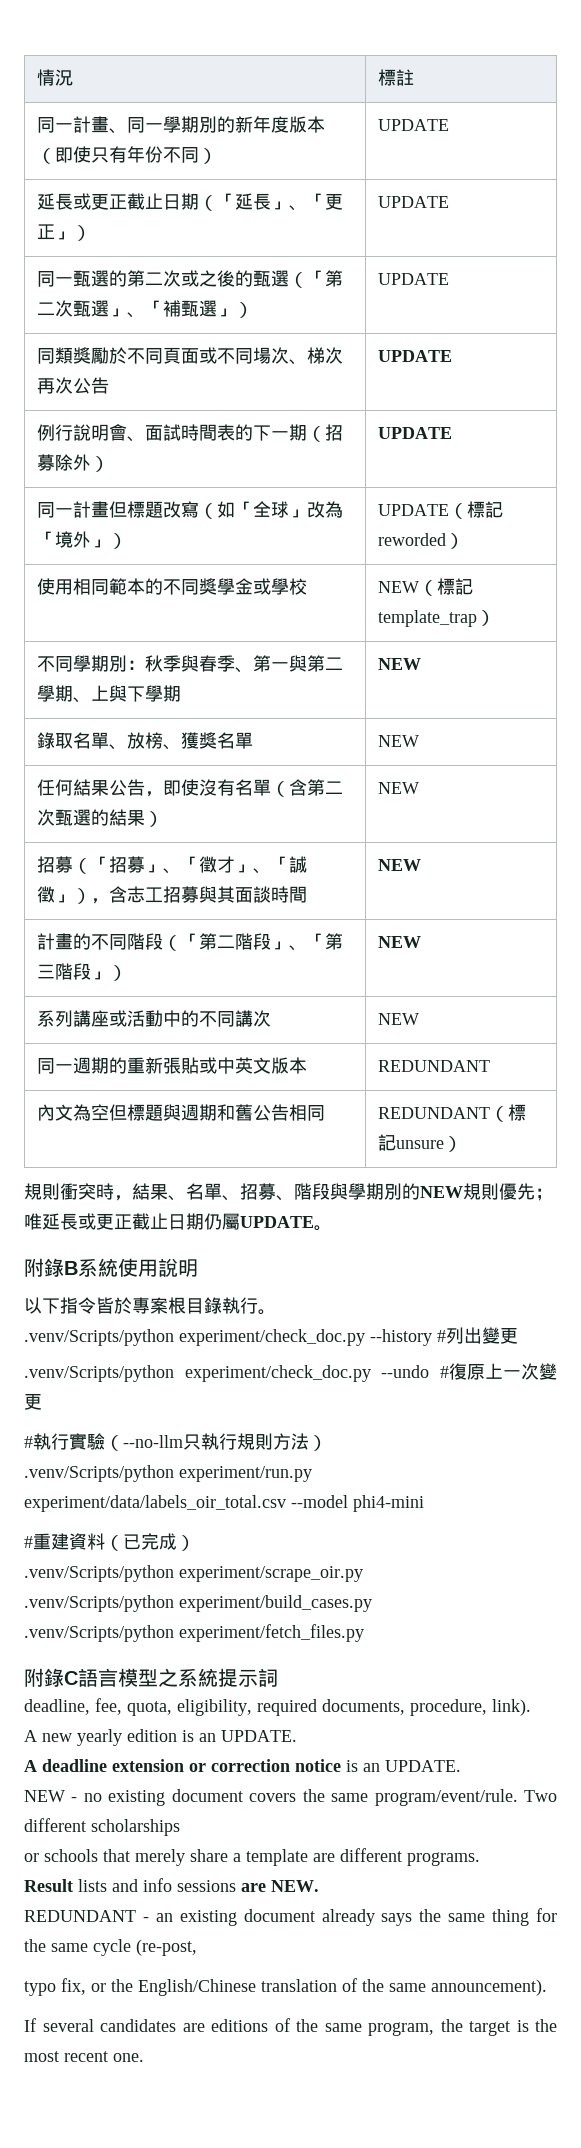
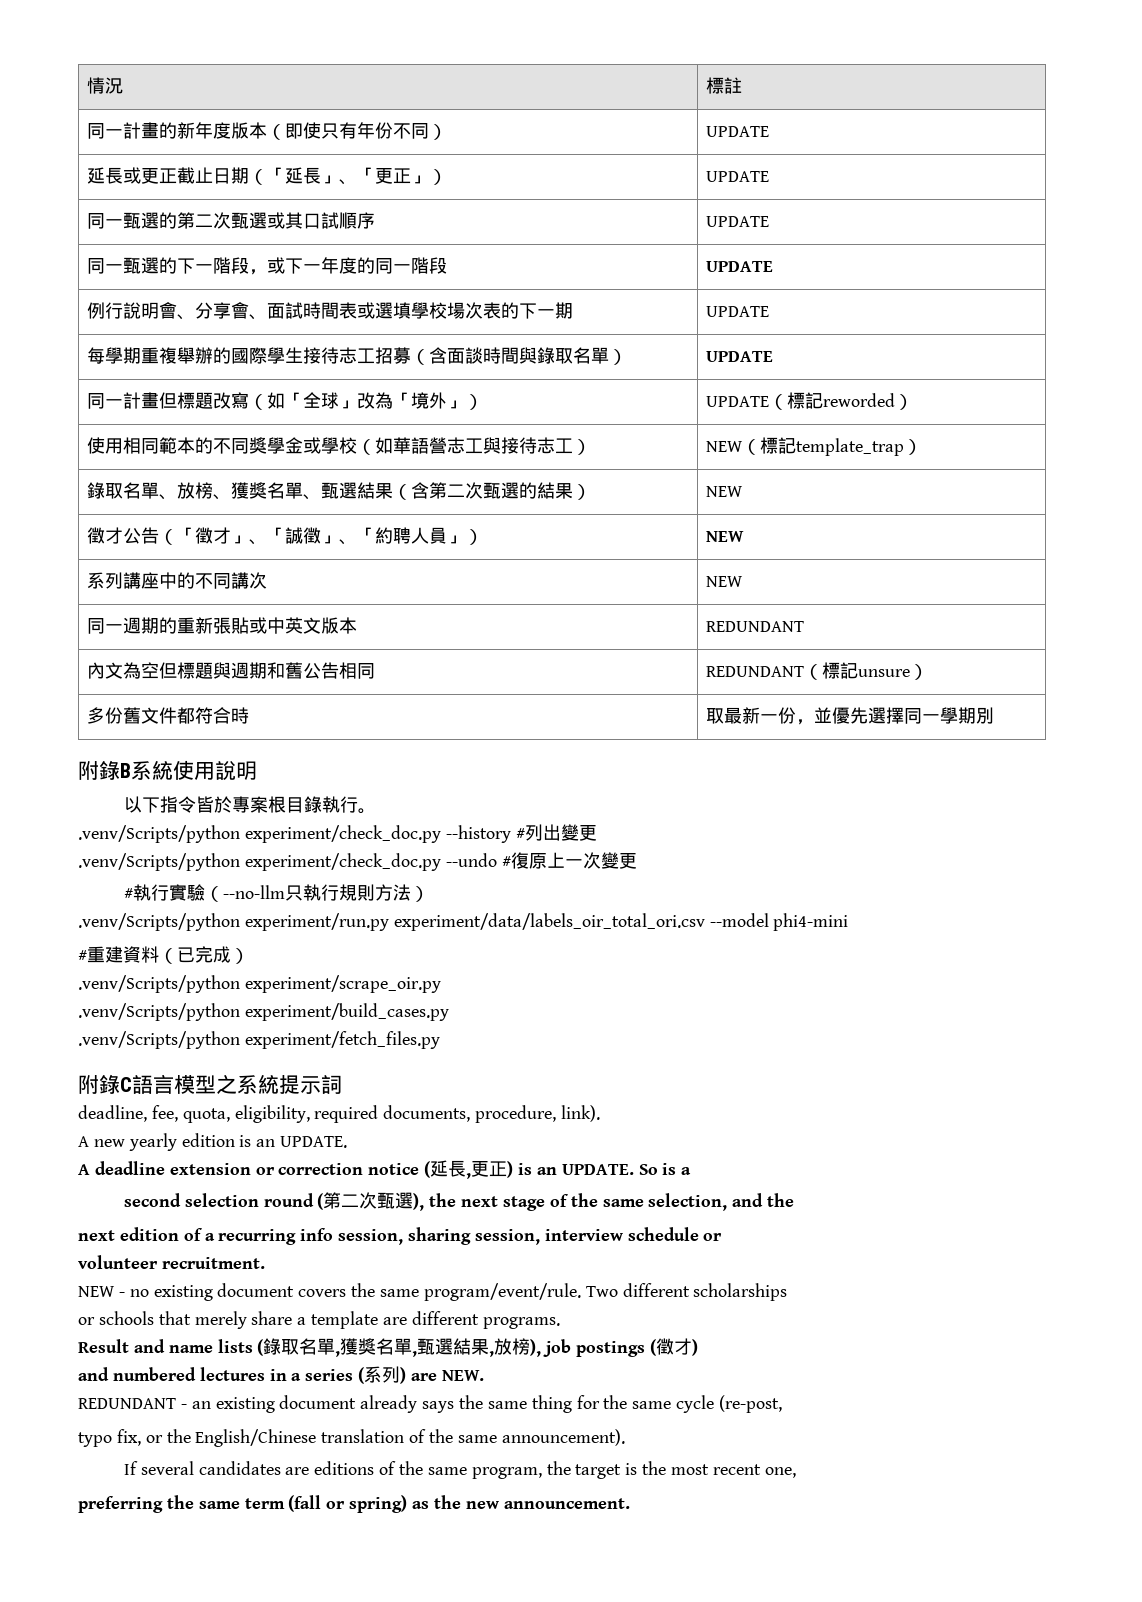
- 同一計畫、同一學期別的新年度版本（即使只有年份不同） | UPDATE
+ 同一計畫的新年度版本（即使只有年份不同） | UPDATE
- 同一甄選的第二次或之後的甄選（「第二次甄選」、「補甄選」） | UPDATE
- 同類獎勵於不同頁面或不同場次、梯次再次公告 | UPDATE
+ 同一甄選的第二次甄選或其口試順序 | UPDATE
+ 同一甄選的下一階段，或下一年度的同一階段 | UPDATE
- 例行說明會、面試時間表的下一期（招募除外） | UPDATE
+ 例行說明會、分享會、面試時間表或選填學校場次表的下一期 | UPDATE
+ 每學期重複舉辦的國際學生接待志工招募（含面談時間與錄取名單） | UPDATE
- 使用相同範本的不同獎學金或學校 | NEW（標記template_trap）
- 不同學期別：秋季與春季、第一與第二學期、上與下學期 | NEW
+ 使用相同範本的不同獎學金或學校（如華語營志工與接待志工） | NEW（標記template_trap）
- 錄取名單、放榜、獲獎名單 | NEW
- 任何結果公告，即使沒有名單（含第二次甄選的結果） | NEW
+ 錄取名單、放榜、獲獎名單、甄選結果（含第二次甄選的結果） | NEW
- 招募（「招募」、「徵才」、「誠徵」），含志工招募與其面談時間 | NEW
- 計畫的不同階段（「第二階段」、「第三階段」） | NEW
+ 徵才公告（「徵才」、「誠徵」、「約聘人員」） | NEW
- 系列講座或活動中的不同講次 | NEW
+ 系列講座中的不同講次 | NEW
- 規則衝突時，結果、名單、招募、階段與學期別的NEW規則優先；唯延長或更正截止日期仍屬UPDATE。
+ 多份舊文件都符合時 | 取最新一份，並優先選擇同一學期別
- .venv/Scripts/python experiment/run.py experiment/data/labels_oir_total.csv --model phi4-mini
+ .venv/Scripts/python experiment/run.py experiment/data/labels_oir_total_ori.csv --model phi4-mini
- A deadline extension or correction notice is an UPDATE.
+ A deadline extension or correction notice (延長,更正) is an UPDATE. So is a
+ second selection round (第二次甄選), the next stage of the same selection, and the
+ next edition of a recurring info session, sharing session, interview schedule or
+ volunteer recruitment.
- Result lists and info sessions are NEW.
+ Result and name lists (錄取名單,獲獎名單,甄選結果,放榜), job postings (徵才)
+ and numbered lectures in a series (系列) are NEW.
- If several candidates are editions of the same program, the target is the most recent one.
+ If several candidates are editions of the same program, the target is the most recent one,
+ preferring the same term (fall or spring) as the new announcement.

